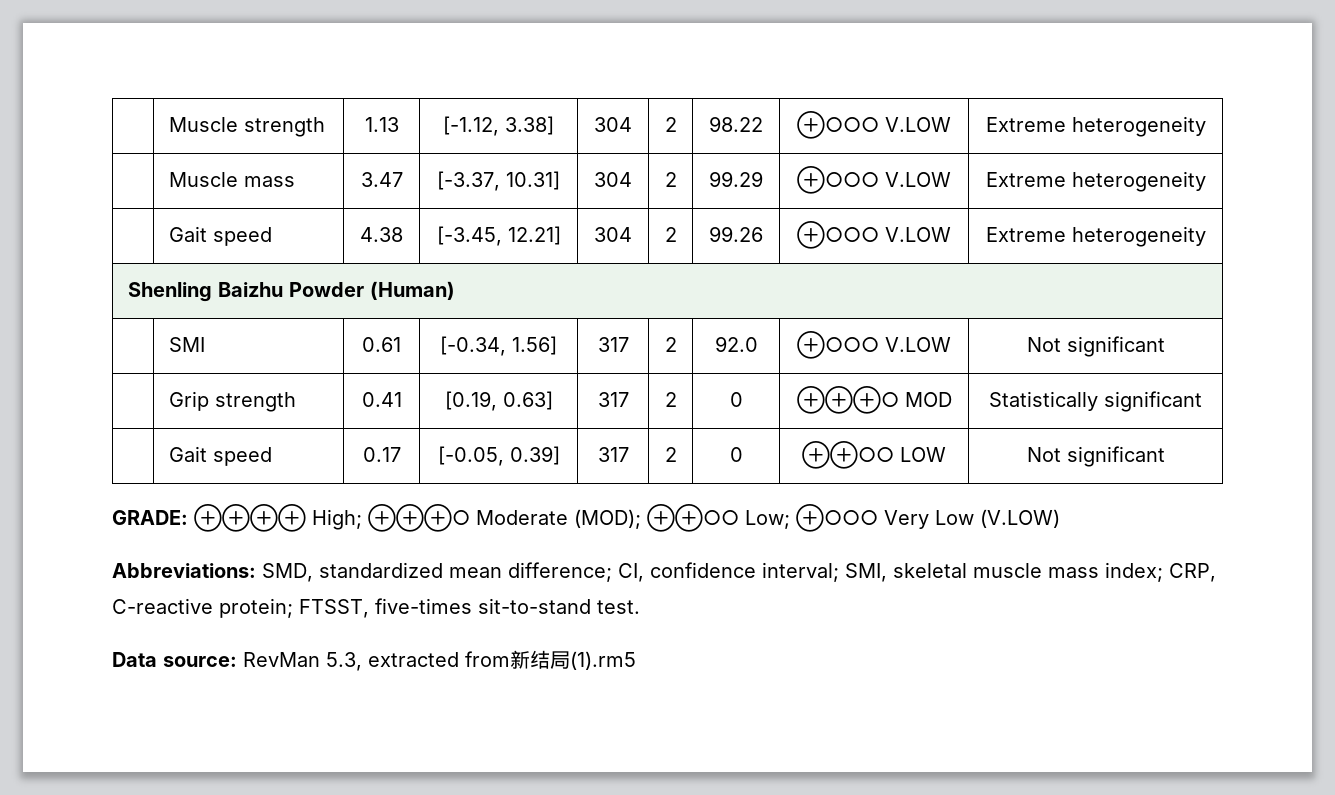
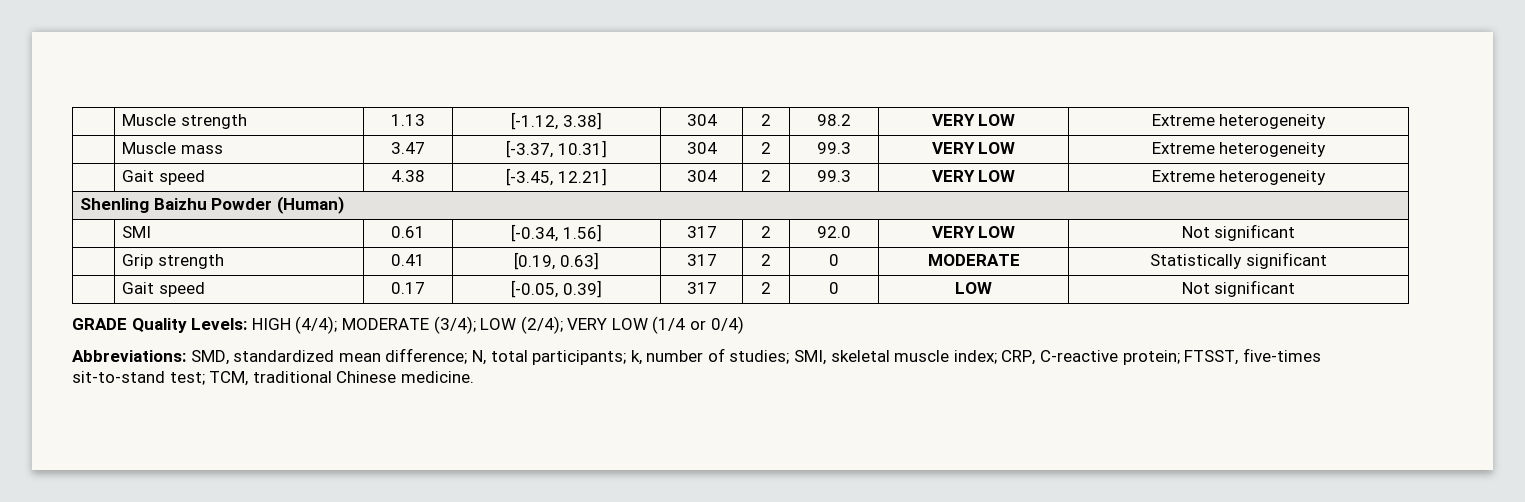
- | Muscle strength | 1.13 | [-1.12, 3.38] | 304 | 2 | 98.22 | ⊕○○○ V.LOW | Extreme heterogeneity
+ | Muscle strength | 1.13 | [-1.12, 3.38] | 304 | 2 | 98.2 | VERY LOW | Extreme heterogeneity
- | Muscle mass | 3.47 | [-3.37, 10.31] | 304 | 2 | 99.29 | ⊕○○○ V.LOW | Extreme heterogeneity
+ | Muscle mass | 3.47 | [-3.37, 10.31] | 304 | 2 | 99.3 | VERY LOW | Extreme heterogeneity
- | Gait speed | 4.38 | [-3.45, 12.21] | 304 | 2 | 99.26 | ⊕○○○ V.LOW | Extreme heterogeneity
+ | Gait speed | 4.38 | [-3.45, 12.21] | 304 | 2 | 99.3 | VERY LOW | Extreme heterogeneity
- | SMI | 0.61 | [-0.34, 1.56] | 317 | 2 | 92.0 | ⊕○○○ V.LOW | Not significant
+ | SMI | 0.61 | [-0.34, 1.56] | 317 | 2 | 92.0 | VERY LOW | Not significant
- | Grip strength | 0.41 | [0.19, 0.63] | 317 | 2 | 0 | ⊕⊕⊕○ MOD | Statistically significant
+ | Grip strength | 0.41 | [0.19, 0.63] | 317 | 2 | 0 | MODERATE | Statistically significant
- | Gait speed | 0.17 | [-0.05, 0.39] | 317 | 2 | 0 | ⊕⊕○○ LOW | Not significant
- GRADE: ⊕⊕⊕⊕ High; ⊕⊕⊕○ Moderate (MOD); ⊕⊕○○ Low; ⊕○○○ Very Low (V.LOW)
+ | Gait speed | 0.17 | [-0.05, 0.39] | 317 | 2 | 0 | LOW | Not significant
+ GRADE Quality Levels: HIGH (4/4); MODERATE (3/4); LOW (2/4); VERY LOW (1/4 or 0/4)
- Abbreviations: SMD, standardized mean difference; CI, confidence interval; SMI, skeletal muscle mass index; CRP, C-reactive protein; FTSST, five-times sit-to-stand test.
- Data source: RevMan 5.3, extracted from新结局(1).rm5
+ Abbreviations: SMD, standardized mean difference; N, total participants; k, number of studies; SMI, skeletal muscle index; CRP, C-reactive protein; FTSST, five-times sit-to-stand test; TCM, traditional Chinese medicine.

